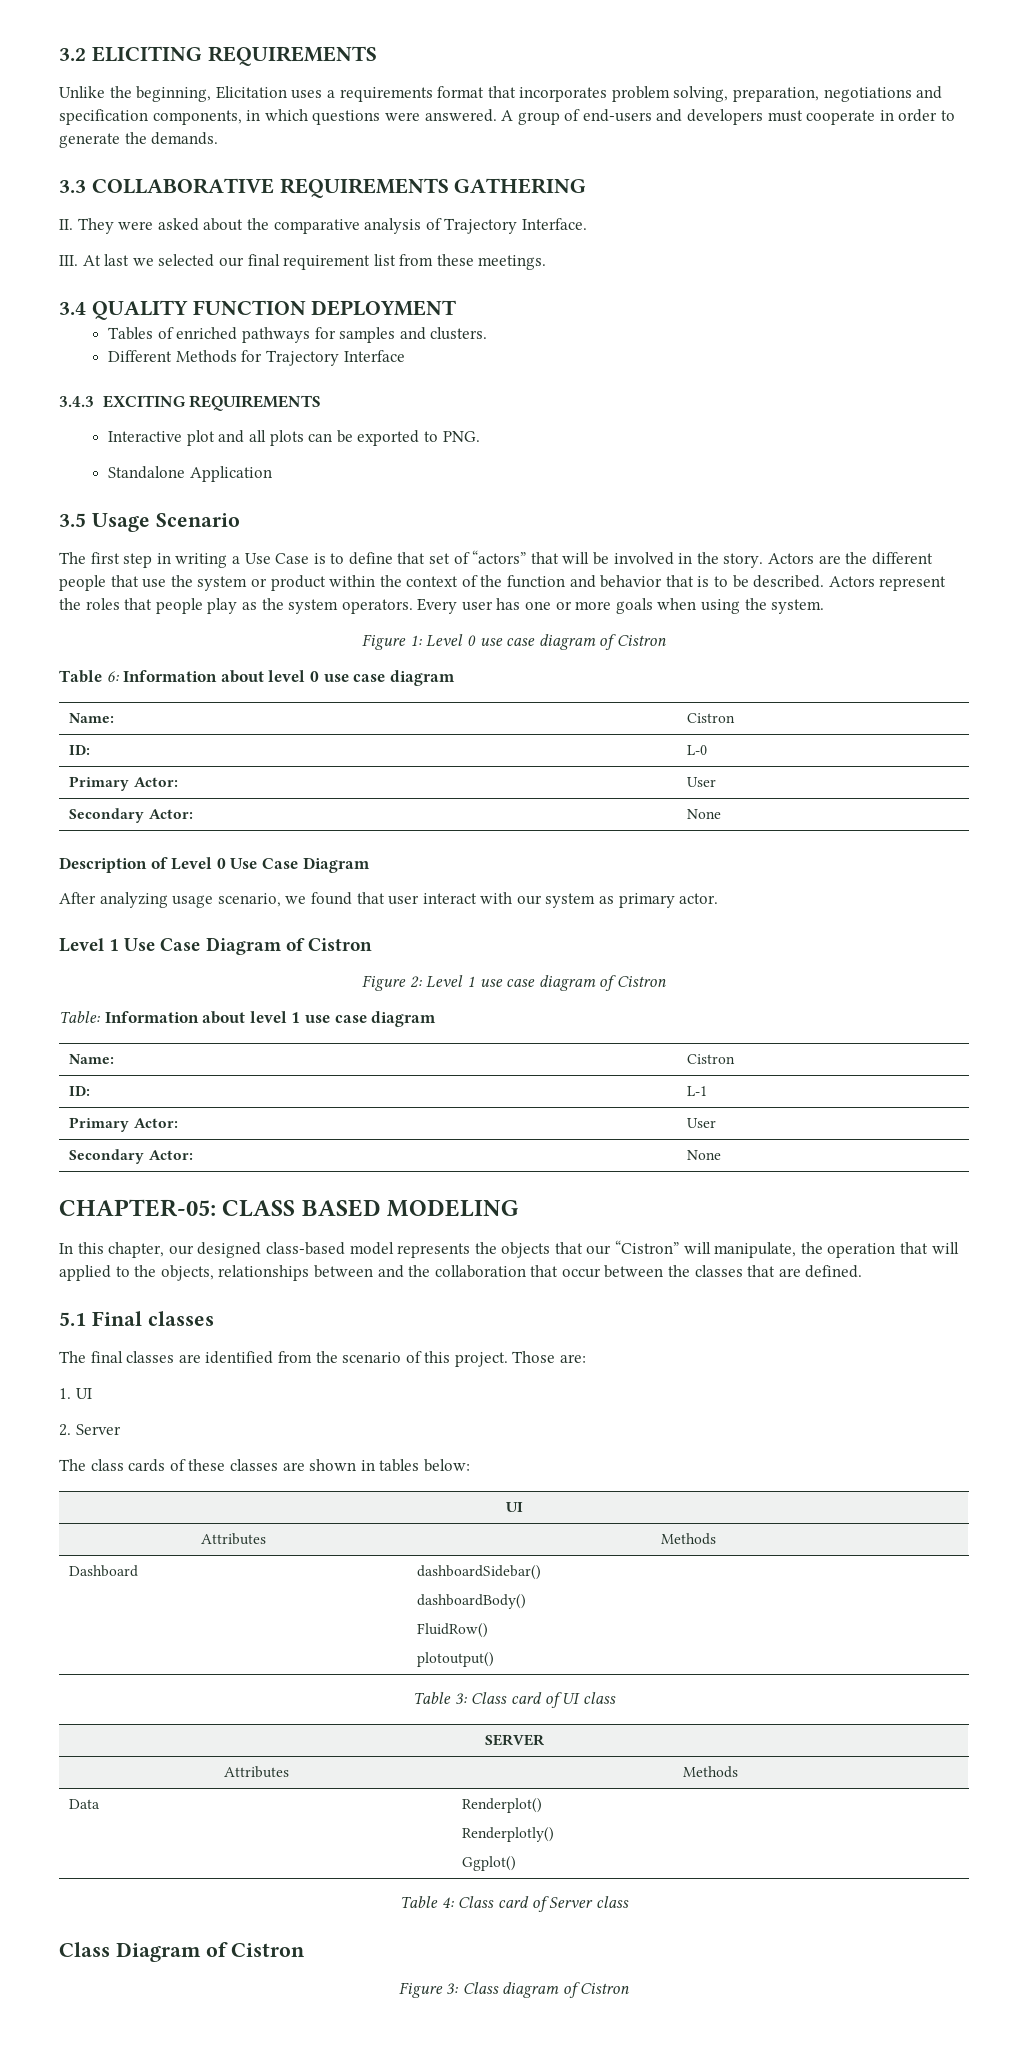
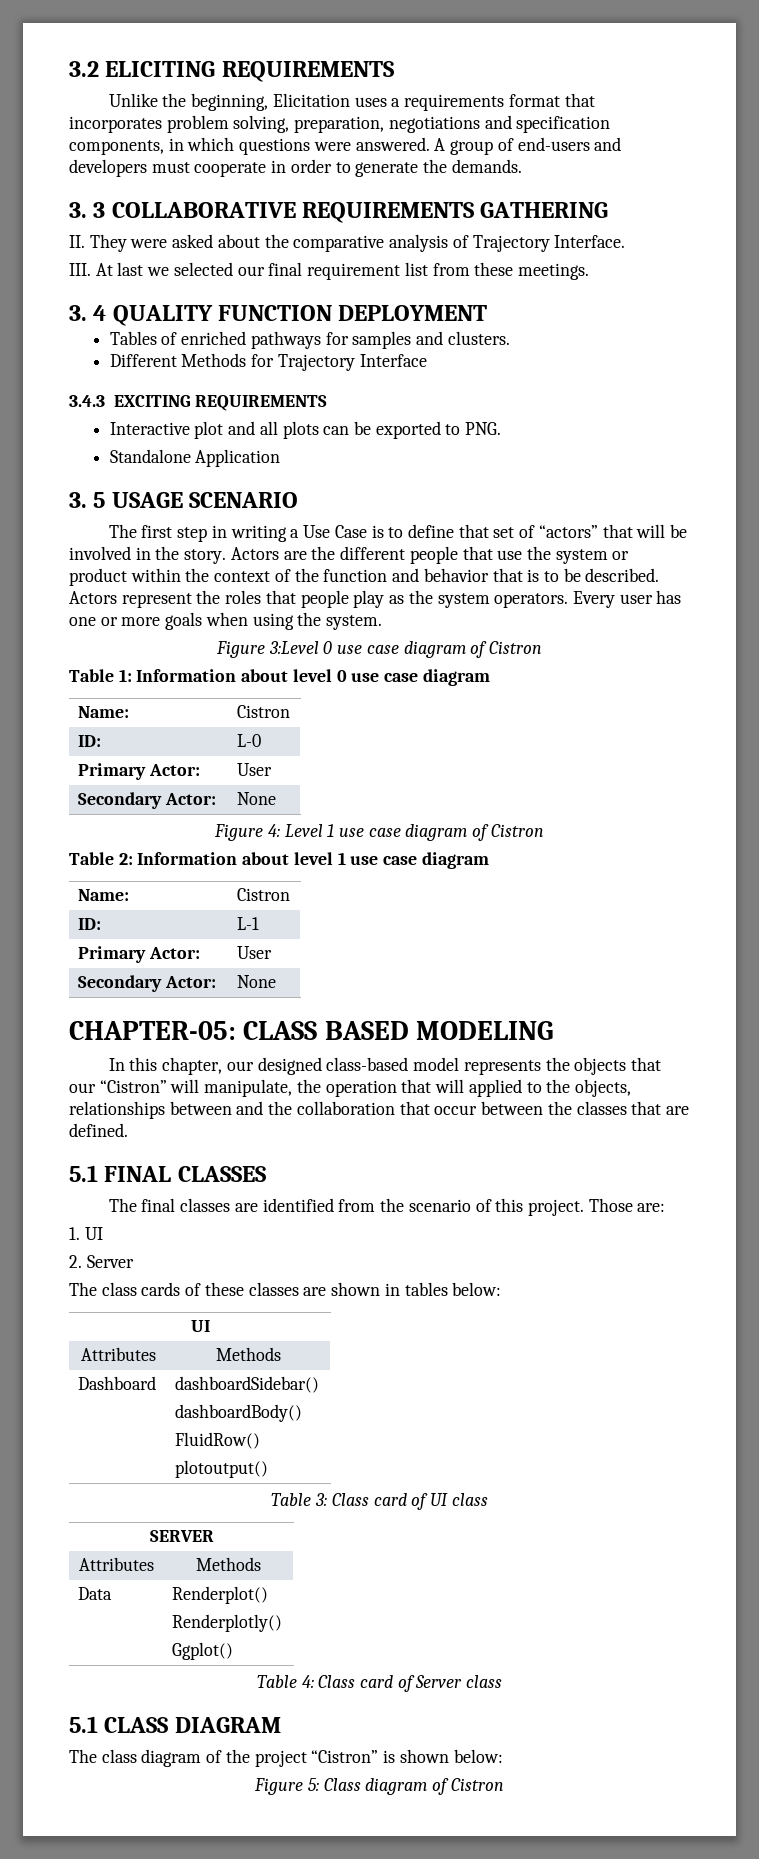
- 3.3 COLLABORATIVE REQUIREMENTS GATHERING
+ 3. 3 COLLABORATIVE REQUIREMENTS GATHERING
- 3.4 QUALITY FUNCTION DEPLOYMENT
+ 3. 4 QUALITY FUNCTION DEPLOYMENT
- 3.5 Usage Scenario
+ 3. 5 USAGE SCENARIO
- Figure 1: Level 0 use case diagram of Cistron
+ Figure 3:Level 0 use case diagram of Cistron
- Table 6: Information about level 0 use case diagram
+ Table 1: Information about level 0 use case diagram
- Description of Level 0 Use Case Diagram
- After analyzing usage scenario, we found that user interact with our system as primary actor.
- Level 1 Use Case Diagram of Cistron
- Figure 2: Level 1 use case diagram of Cistron
+ Figure 4: Level 1 use case diagram of Cistron
- Table: Information about level 1 use case diagram
+ Table 2: Information about level 1 use case diagram
- 5.1 Final classes
+ 5.1 FINAL CLASSES
- Class Diagram of Cistron
- Figure 3: Class diagram of Cistron
+ 5.1 CLASS DIAGRAM
+ The class diagram of the project “Cistron” is shown below:
+ Figure 5: Class diagram of Cistron

